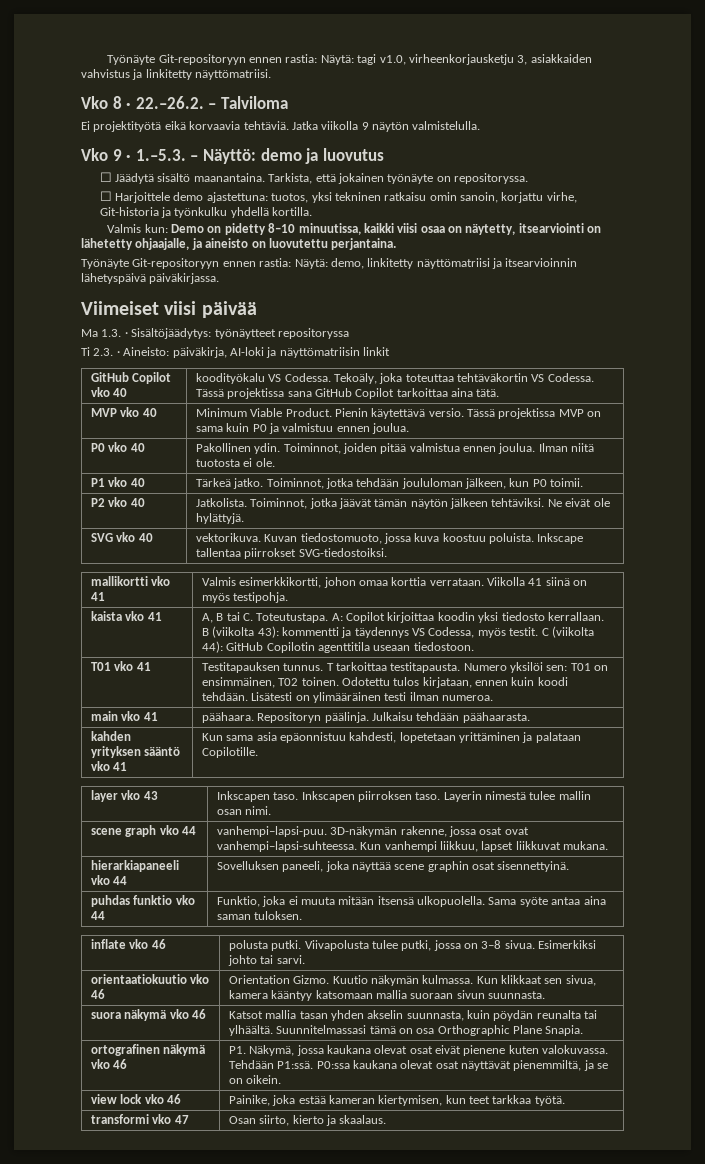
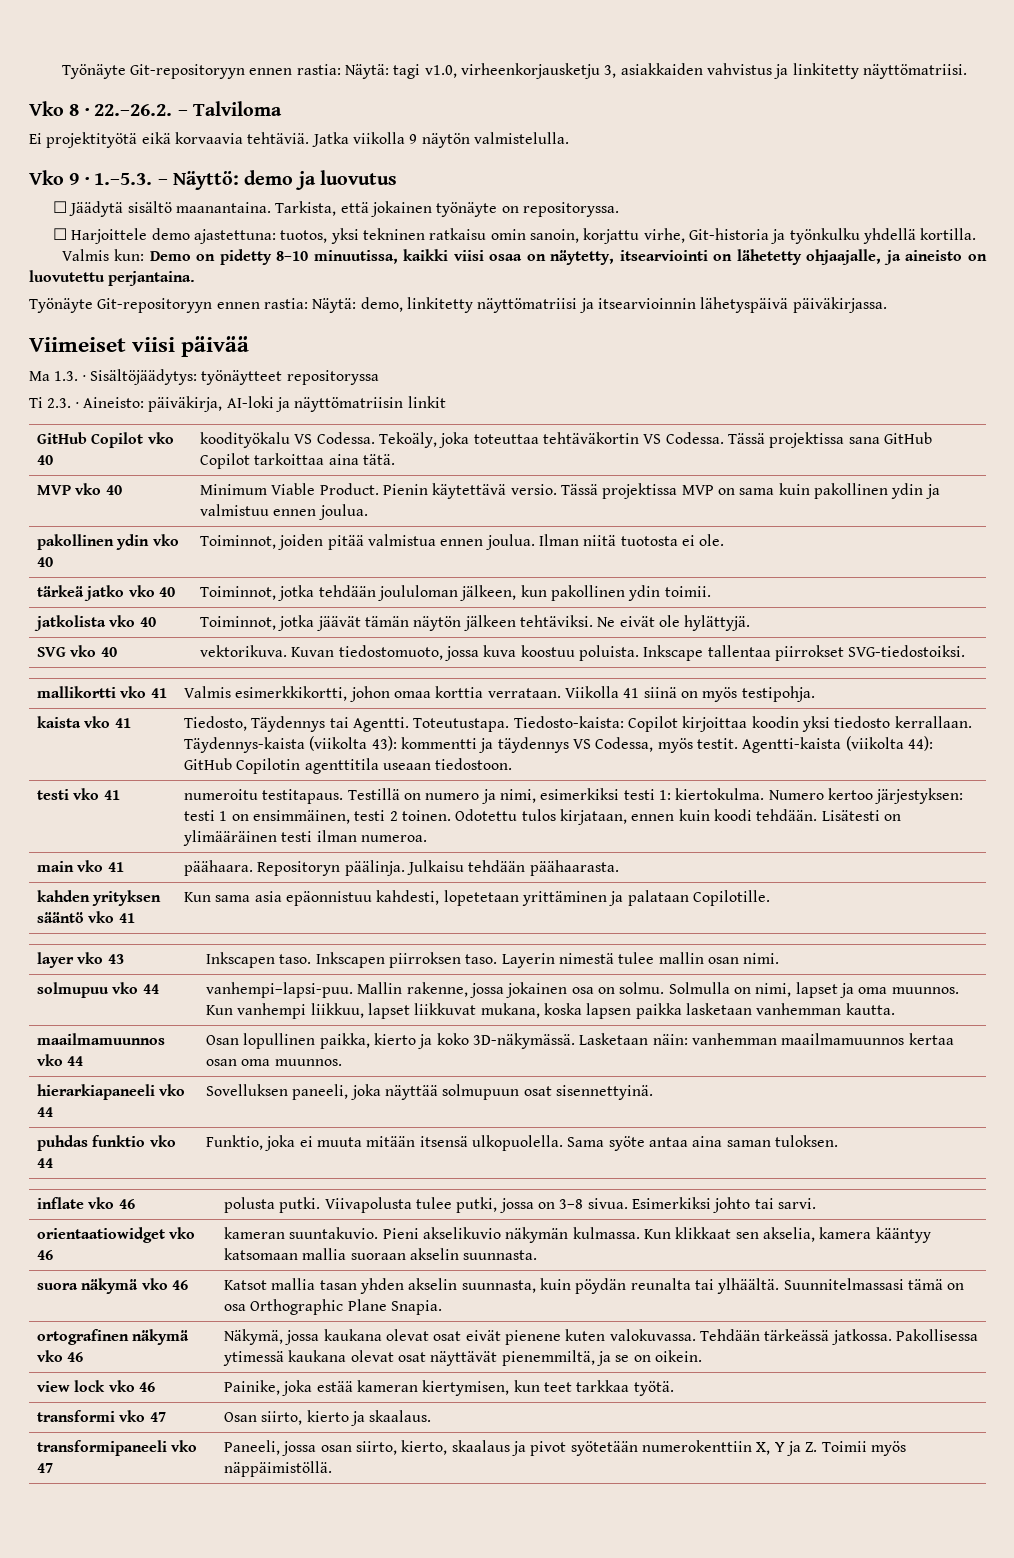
- MVP vko 40 | Minimum Viable Product. Pienin käytettävä versio. Tässä projektissa MVP on sama kuin P0 ja valmistuu ennen joulua.
+ MVP vko 40 | Minimum Viable Product. Pienin käytettävä versio. Tässä projektissa MVP on sama kuin pakollinen ydin ja valmistuu ennen joulua.
- P0 vko 40 | Pakollinen ydin. Toiminnot, joiden pitää valmistua ennen joulua. Ilman niitä tuotosta ei ole.
+ pakollinen ydin vko 40 | Toiminnot, joiden pitää valmistua ennen joulua. Ilman niitä tuotosta ei ole.
- P1 vko 40 | Tärkeä jatko. Toiminnot, jotka tehdään joululoman jälkeen, kun P0 toimii.
+ tärkeä jatko vko 40 | Toiminnot, jotka tehdään joululoman jälkeen, kun pakollinen ydin toimii.
- P2 vko 40 | Jatkolista. Toiminnot, jotka jäävät tämän näytön jälkeen tehtäviksi. Ne eivät ole hylättyjä.
+ jatkolista vko 40 | Toiminnot, jotka jäävät tämän näytön jälkeen tehtäviksi. Ne eivät ole hylättyjä.
- kaista vko 41 | A, B tai C. Toteutustapa. A: Copilot kirjoittaa koodin yksi tiedosto kerrallaan. B (viikolta 43): kommentti ja täydennys VS Codessa, myös testit. C (viikolta 44): GitHub Copilotin agenttitila useaan tiedostoon.
+ kaista vko 41 | Tiedosto, Täydennys tai Agentti. Toteutustapa. Tiedosto-kaista: Copilot kirjoittaa koodin yksi tiedosto kerrallaan. Täydennys-kaista (viikolta 43): kommentti ja täydennys VS Codessa, myös testit. Agentti-kaista (viikolta 44): GitHub Copilotin agenttitila useaan tiedostoon.
- T01 vko 41 | Testitapauksen tunnus. T tarkoittaa testitapausta. Numero yksilöi sen: T01 on ensimmäinen, T02 toinen. Odotettu tulos kirjataan, ennen kuin koodi tehdään. Lisätesti on ylimääräinen testi ilman numeroa.
+ testi vko 41 | numeroitu testitapaus. Testillä on numero ja nimi, esimerkiksi testi 1: kiertokulma. Numero kertoo järjestyksen: testi 1 on ensimmäinen, testi 2 toinen. Odotettu tulos kirjataan, ennen kuin koodi tehdään. Lisätesti on ylimääräinen testi ilman numeroa.
- scene graph vko 44 | vanhempi–lapsi-puu. 3D-näkymän rakenne, jossa osat ovat vanhempi–lapsi-suhteessa. Kun vanhempi liikkuu, lapset liikkuvat mukana.
+ solmupuu vko 44 | vanhempi–lapsi-puu. Mallin rakenne, jossa jokainen osa on solmu. Solmulla on nimi, lapset ja oma muunnos. Kun vanhempi liikkuu, lapset liikkuvat mukana, koska lapsen paikka lasketaan vanhemman kautta.
+ maailmamuunnos vko 44 | Osan lopullinen paikka, kierto ja koko 3D-näkymässä. Lasketaan näin: vanhemman maailmamuunnos kertaa osan oma muunnos.
- hierarkiapaneeli vko 44 | Sovelluksen paneeli, joka näyttää scene graphin osat sisennettyinä.
+ hierarkiapaneeli vko 44 | Sovelluksen paneeli, joka näyttää solmupuun osat sisennettyinä.
- orientaatiokuutio vko 46 | Orientation Gizmo. Kuutio näkymän kulmassa. Kun klikkaat sen sivua, kamera kääntyy katsomaan mallia suoraan sivun suunnasta.
+ orientaatiowidget vko 46 | kameran suuntakuvio. Pieni akselikuvio näkymän kulmassa. Kun klikkaat sen akselia, kamera kääntyy katsomaan mallia suoraan akselin suunnasta.
- ortografinen näkymä vko 46 | P1. Näkymä, jossa kaukana olevat osat eivät pienene kuten valokuvassa. Tehdään P1:ssä. P0:ssa kaukana olevat osat näyttävät pienemmiltä, ja se on oikein.
+ ortografinen näkymä vko 46 | Näkymä, jossa kaukana olevat osat eivät pienene kuten valokuvassa. Tehdään tärkeässä jatkossa. Pakollisessa ytimessä kaukana olevat osat näyttävät pienemmiltä, ja se on oikein.
+ transformipaneeli vko 47 | Paneeli, jossa osan siirto, kierto, skaalaus ja pivot syötetään numerokenttiin X, Y ja Z. Toimii myös näppäimistöllä.

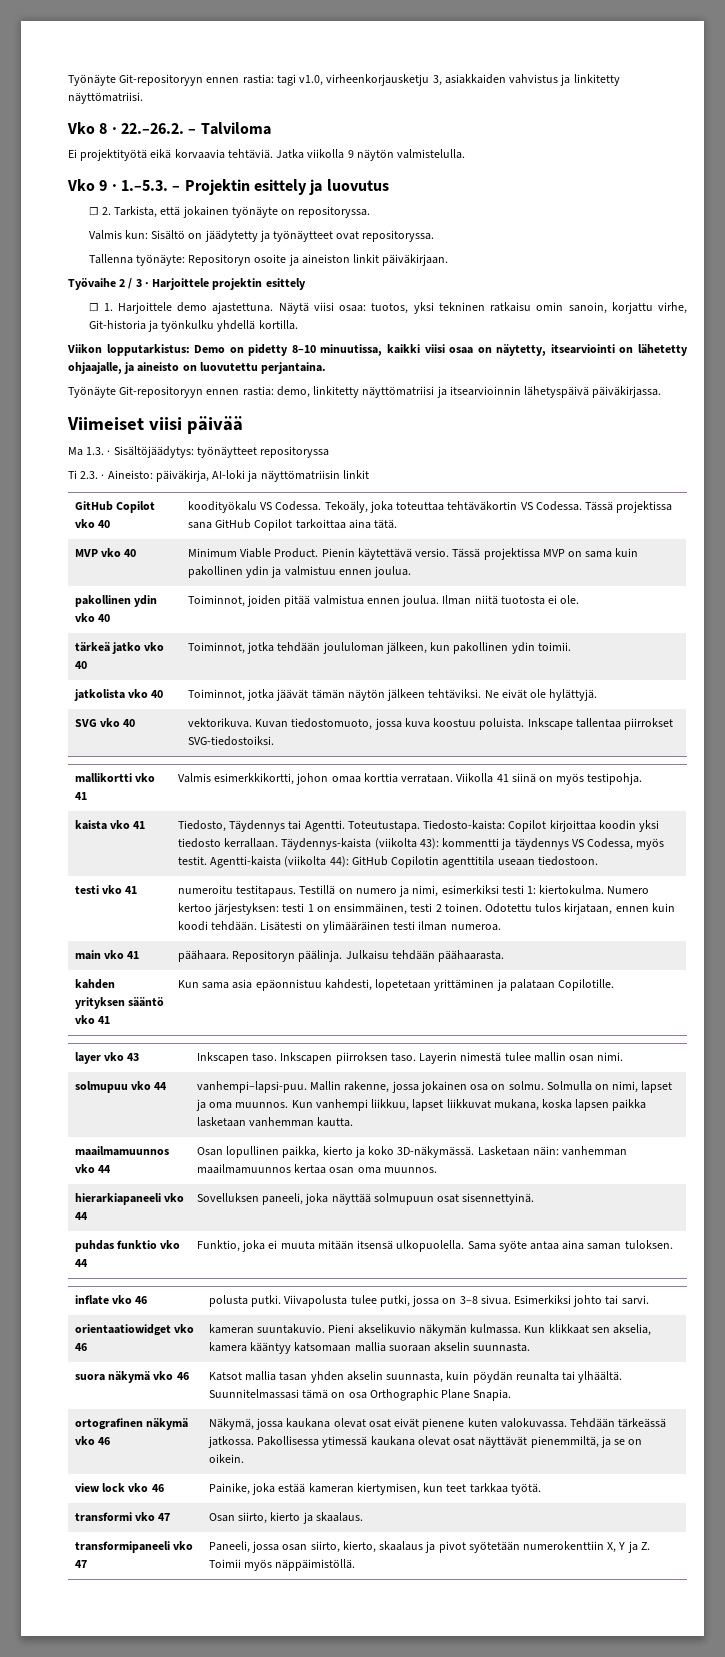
- Työnäyte Git-repositoryyn ennen rastia: Näytä: tagi v1.0, virheenkorjausketju 3, asiakkaiden vahvistus ja linkitetty näyttömatriisi.
+ Työnäyte Git-repositoryyn ennen rastia: tagi v1.0, virheenkorjausketju 3, asiakkaiden vahvistus ja linkitetty näyttömatriisi.
- Vko 9 · 1.–5.3. – Näyttö: demo ja luovutus
+ Vko 9 · 1.–5.3. – Projektin esittely ja luovutus
- ☐ Jäädytä sisältö maanantaina. Tarkista, että jokainen työnäyte on repositoryssa.
+ ☐ 2. Tarkista, että jokainen työnäyte on repositoryssa.
- ☐ Harjoittele demo ajastettuna: tuotos, yksi tekninen ratkaisu omin sanoin, korjattu virhe, Git-historia ja työnkulku yhdellä kortilla.
+ Valmis kun: Sisältö on jäädytetty ja työnäytteet ovat repositoryssa.
+ Tallenna työnäyte: Repositoryn osoite ja aineiston linkit päiväkirjaan.
+ Työvaihe 2 / 3 · Harjoittele projektin esittely
+ ☐ 1. Harjoittele demo ajastettuna. Näytä viisi osaa: tuotos, yksi tekninen ratkaisu omin sanoin, korjattu virhe, Git-historia ja työnkulku yhdellä kortilla.
- Valmis kun: Demo on pidetty 8–10 minuutissa, kaikki viisi osaa on näytetty, itsearviointi on lähetetty ohjaajalle, ja aineisto on luovutettu perjantaina.
+ Viikon lopputarkistus: Demo on pidetty 8–10 minuutissa, kaikki viisi osaa on näytetty, itsearviointi on lähetetty ohjaajalle, ja aineisto on luovutettu perjantaina.
- Työnäyte Git-repositoryyn ennen rastia: Näytä: demo, linkitetty näyttömatriisi ja itsearvioinnin lähetyspäivä päiväkirjassa.
+ Työnäyte Git-repositoryyn ennen rastia: demo, linkitetty näyttömatriisi ja itsearvioinnin lähetyspäivä päiväkirjassa.

